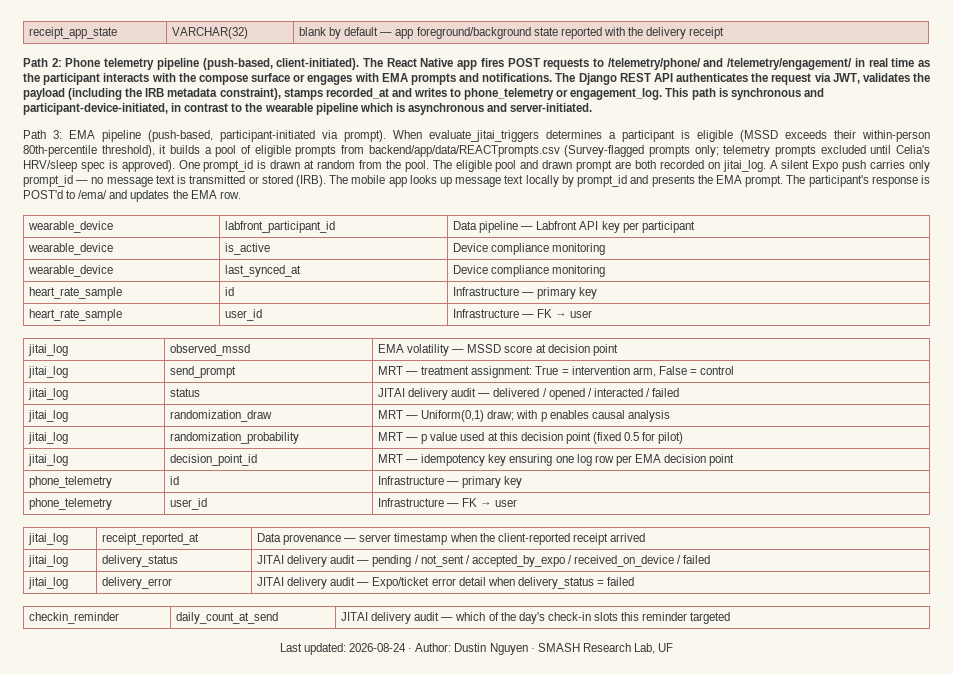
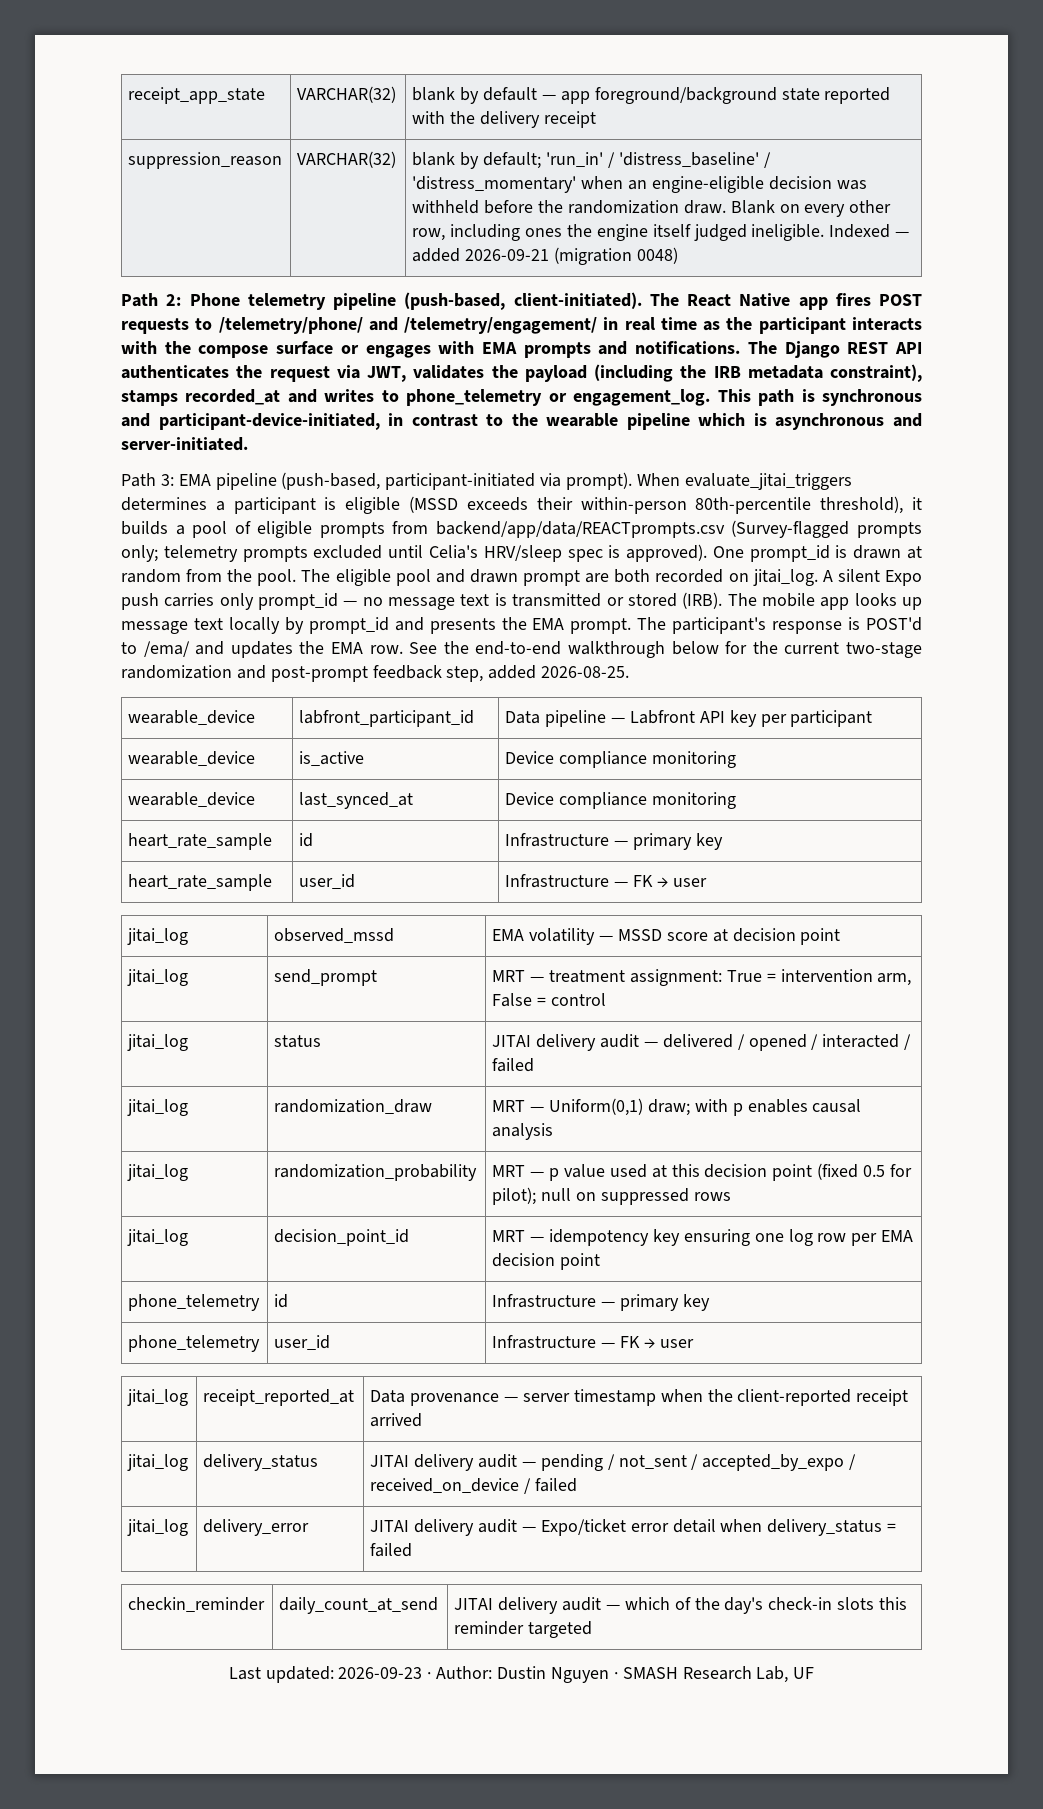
+ suppression_reason | VARCHAR(32) | blank by default; 'run_in' / 'distress_baseline' / 'distress_momentary' when an engine-eligible decision was withheld before the randomization draw. Blank on every other row, including ones the engine itself judged ineligible. Indexed — added 2026-09-21 (migration 0048)
+ See the end-to-end walkthrough below for the current two-stage randomization and post-prompt feedback step, added 2026-08-25.
- jitai_log | randomization_probability | MRT — p value used at this decision point (fixed 0.5 for pilot)
+ jitai_log | randomization_probability | MRT — p value used at this decision point (fixed 0.5 for pilot); null on suppressed rows
- Last updated: 2026-08-24 · Author: Dustin Nguyen · SMASH Research Lab, UF
+ Last updated: 2026-09-23 · Author: Dustin Nguyen · SMASH Research Lab, UF

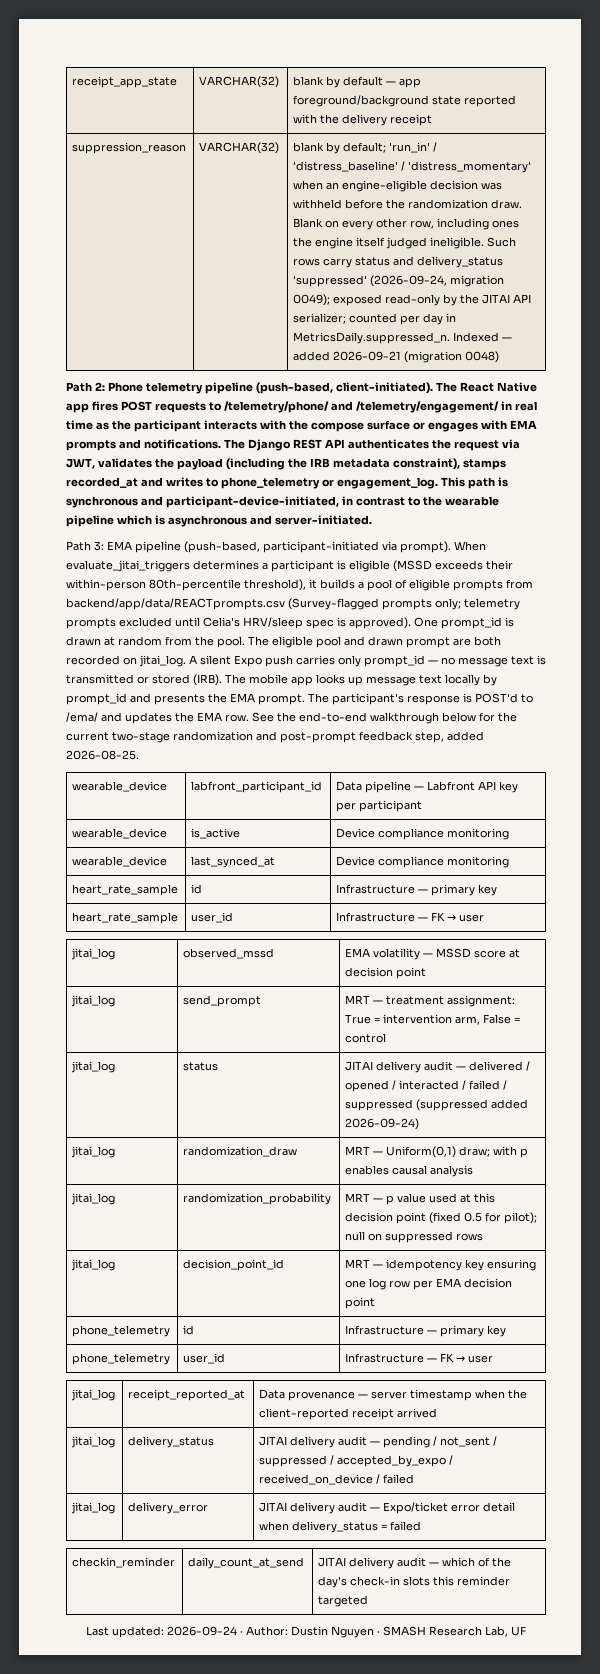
- Indexed — added 2026-09-21 (migration 0048)
+ Such rows carry status and delivery_status 'suppressed' (2026-09-24, migration 0049); exposed read-only by the JITAI API serializer; counted per day in MetricsDaily.suppressed_n. Indexed — added 2026-09-21 (migration 0048)
- jitai_log | status | JITAI delivery audit — delivered / opened / interacted / failed
+ jitai_log | status | JITAI delivery audit — delivered / opened / interacted / failed / suppressed (suppressed added 2026-09-24)
- jitai_log | delivery_status | JITAI delivery audit — pending / not_sent / accepted_by_expo / received_on_device / failed
+ jitai_log | delivery_status | JITAI delivery audit — pending / not_sent / suppressed / accepted_by_expo / received_on_device / failed
- Last updated: 2026-09-23 · Author: Dustin Nguyen · SMASH Research Lab, UF
+ Last updated: 2026-09-24 · Author: Dustin Nguyen · SMASH Research Lab, UF

